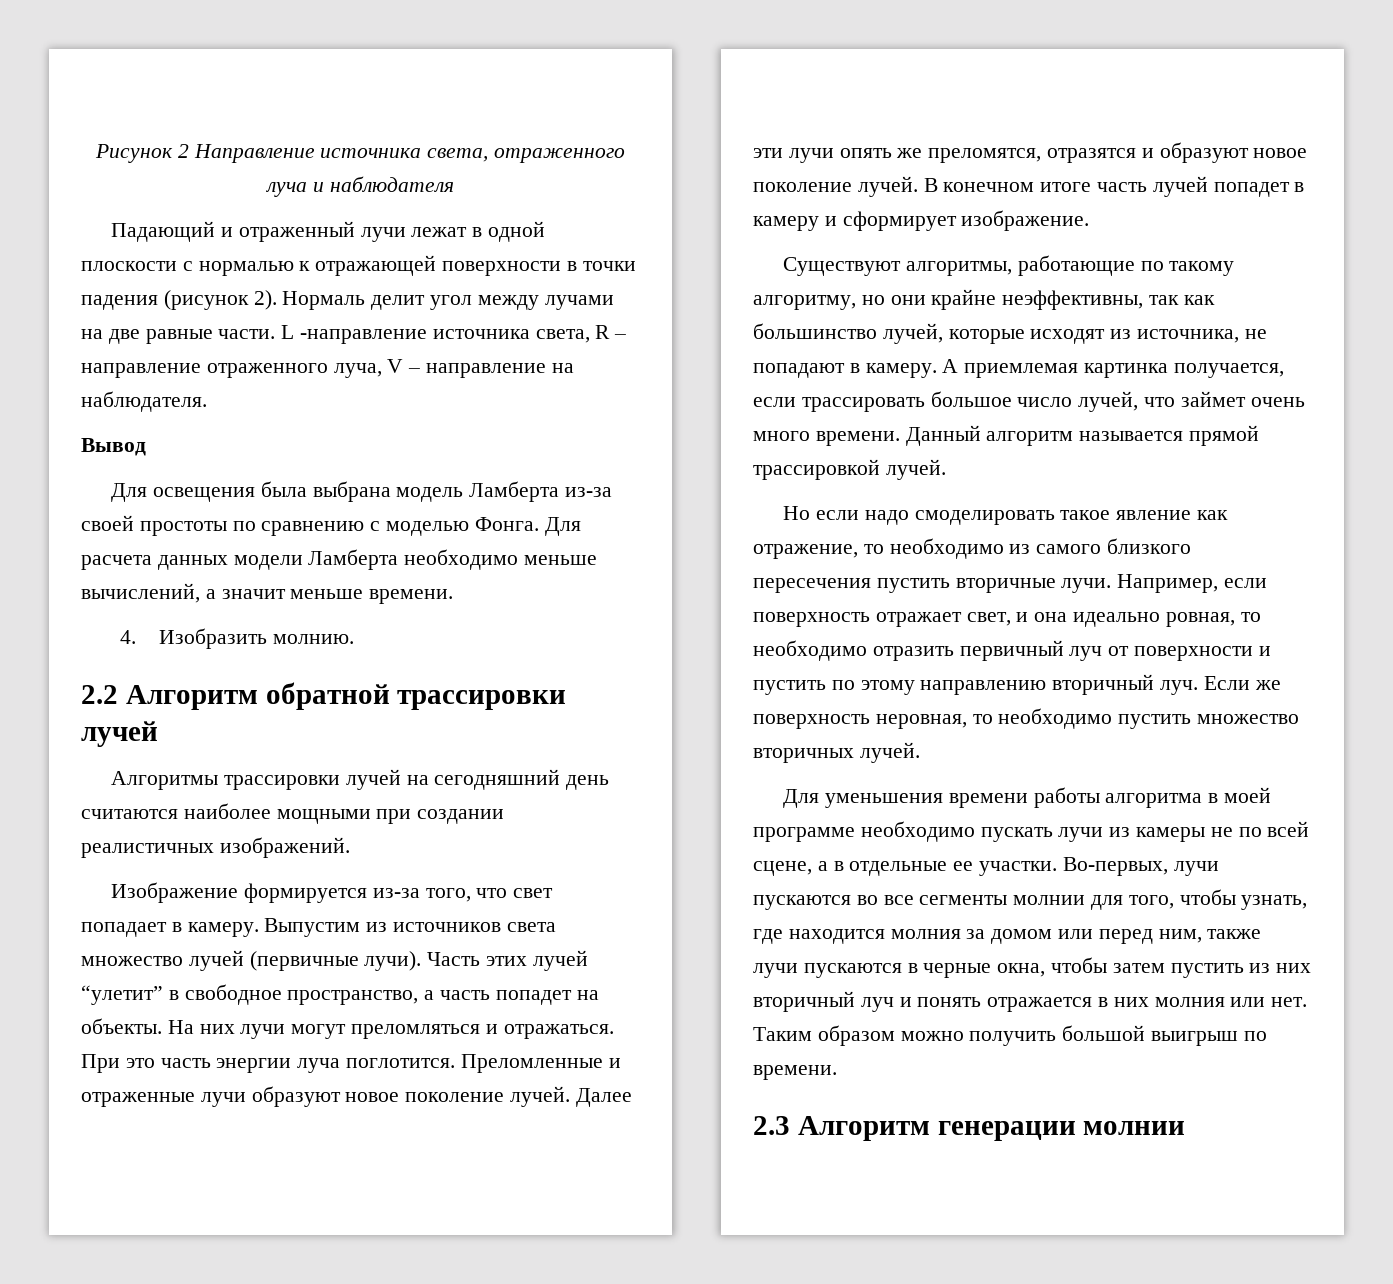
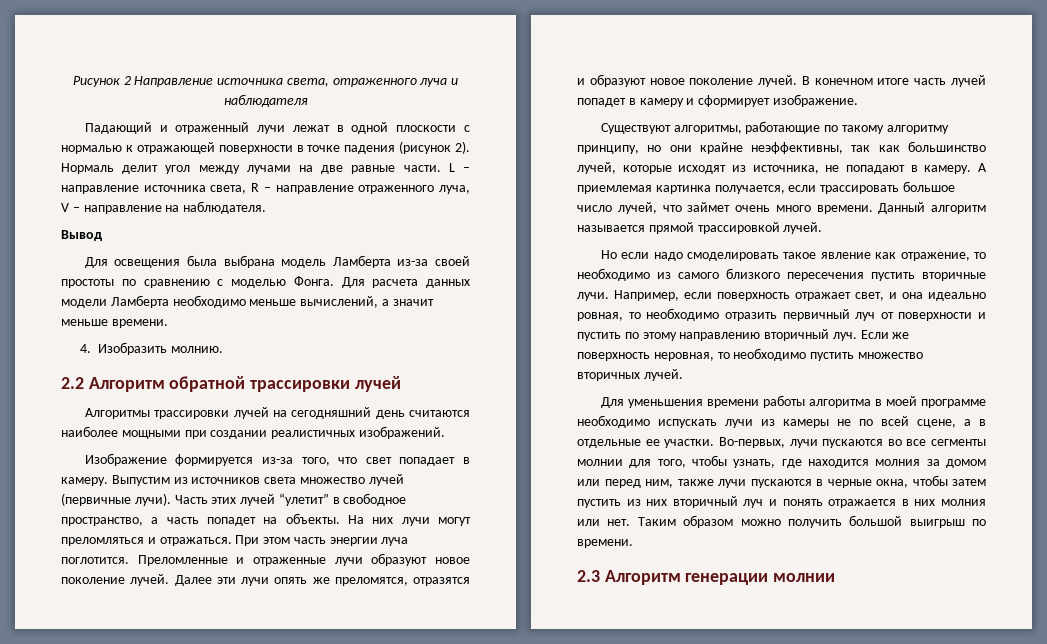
- Падающий и отраженный лучи лежат в одной плоскости с нормалью к отражающей поверхности в точки падения (рисунок 2).
+ Падающий и отраженный лучи лежат в одной плоскости с нормалью к отражающей поверхности в точке падения (рисунок 2).
- L -направление источника света, R – направление отраженного луча, V – направление на наблюдателя.
+ L – направление источника света, R – направление отраженного луча, V – направление на наблюдателя.
- При это часть энергии луча поглотится.
+ При этом часть энергии луча поглотится.
- Существуют алгоритмы, работающие по такому алгоритму, но они крайне неэффективны, так как большинство лучей, которые исходят из источника, не попадают в камеру.
+ Существуют алгоритмы, работающие по такому алгоритму принципу, но они крайне неэффективны, так как большинство лучей, которые исходят из источника, не попадают в камеру.
- Для уменьшения времени работы алгоритма в моей программе необходимо пускать лучи из камеры не по всей сцене, а в отдельные ее участки.
+ Для уменьшения времени работы алгоритма в моей программе необходимо испускать лучи из камеры не по всей сцене, а в отдельные ее участки.

